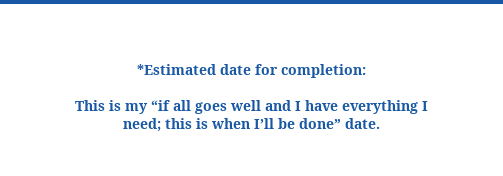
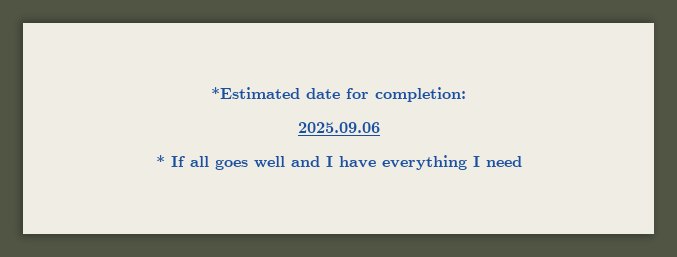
- This is my “if all goes well and I have everything I need; this is when I’ll be done” date.
+ 2025.09.06
+ * If all goes well and I have everything I need

